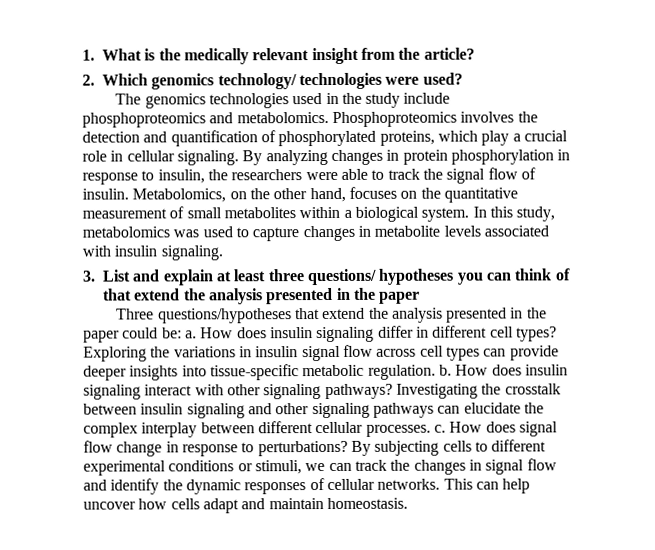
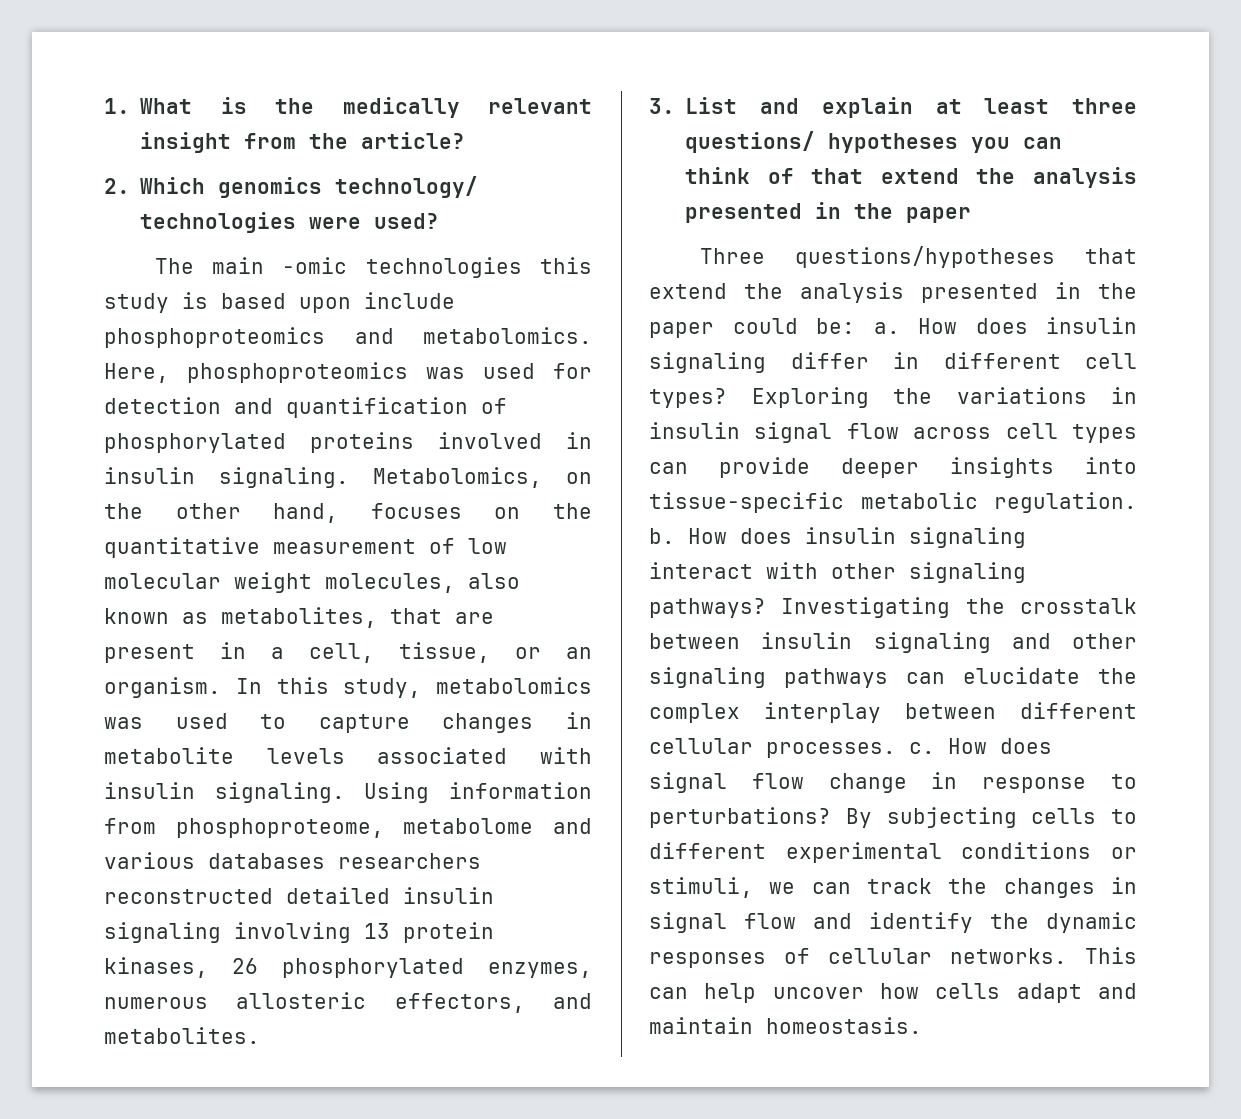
- The genomics technologies used in the study include phosphoproteomics and metabolomics. Phosphoproteomics involves the detection and quantification of phosphorylated proteins, which play a crucial role in cellular signaling. By analyzing changes in protein phosphorylation in response to insulin, the researchers were able to track the signal flow of insulin.
+ The main -omic technologies this study is based upon include phosphoproteomics and metabolomics. Here, phosphoproteomics was used for detection and quantification of phosphorylated proteins involved in insulin signaling.
- Metabolomics, on the other hand, focuses on the quantitative measurement of small metabolites within a biological system.
+ Metabolomics, on the other hand, focuses on the quantitative measurement of low molecular weight molecules, also known as metabolites, that are present in a cell, tissue, or an organism.
+ Using information from phosphoproteome, metabolome and various databases researchers reconstructed detailed insulin signaling involving 13 protein kinases, 26 phosphorylated enzymes, numerous allosteric effectors, and metabolites.

